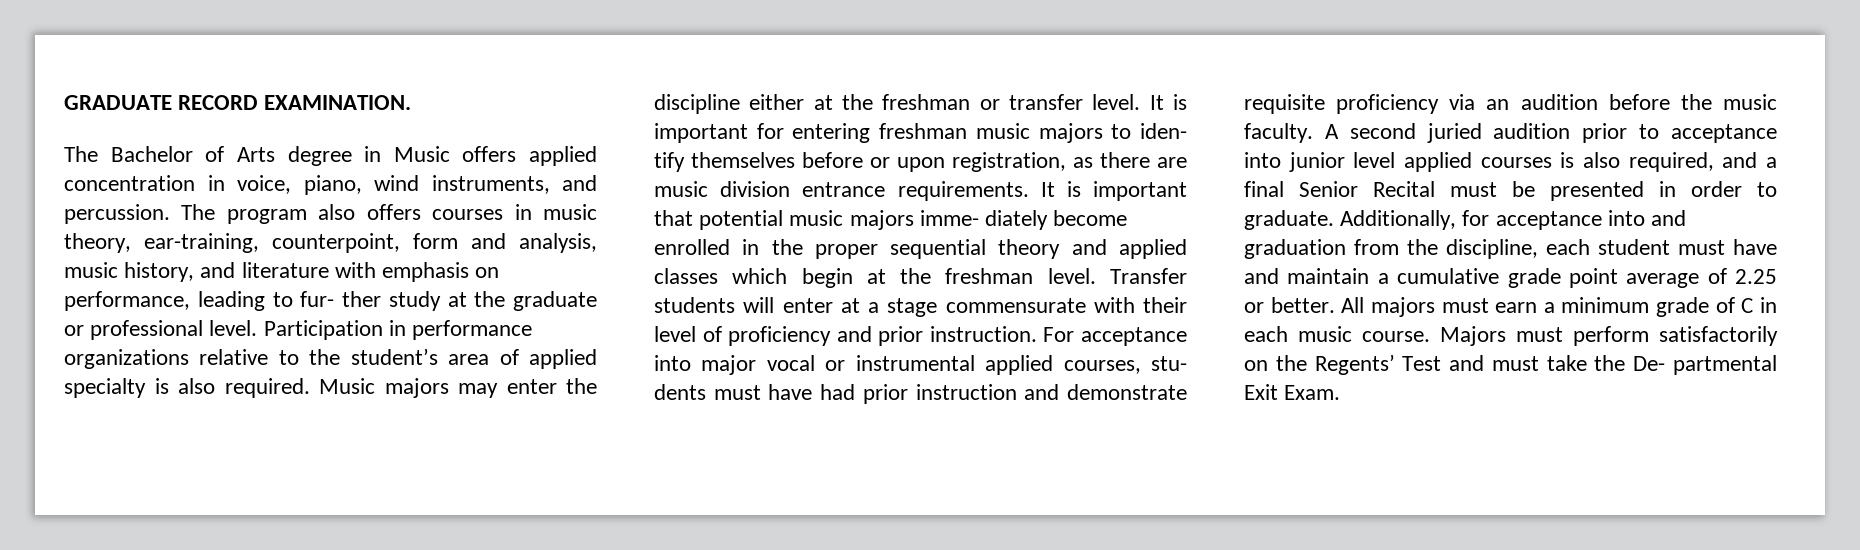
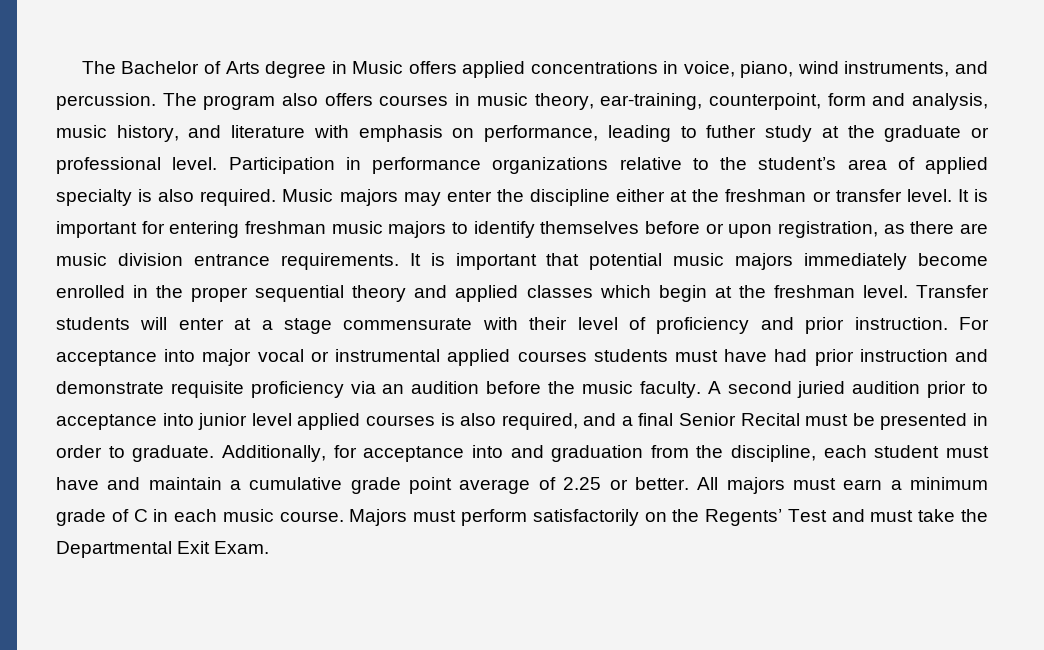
- GRADUATE RECORD EXAMINATION.
- The Bachelor of Arts degree in Music offers applied concentration in voice, piano, wind instruments, and percussion.
+ The Bachelor of Arts degree in Music offers applied concentrations in voice, piano, wind instruments, and percussion.
- The program also offers courses in music theory, ear-training, counterpoint, form and analysis, music history, and literature with emphasis on performance, leading to fur- ther study at the graduate or professional level.
+ The program also offers courses in music theory, ear-training, counterpoint, form and analysis, music history, and literature with emphasis on performance, leading to futher study at the graduate or professional level.
- It is important for entering freshman music majors to iden- tify themselves before or upon registration, as there are music division entrance requirements.
+ It is important for entering freshman music majors to identify themselves before or upon registration, as there are music division entrance requirements.
- It is important that potential music majors imme- diately become enrolled in the proper sequential theory and applied classes which begin at the freshman level.
+ It is important that potential music majors immediately become enrolled in the proper sequential theory and applied classes which begin at the freshman level.
- For acceptance into major vocal or instrumental applied courses, stu- dents must have had prior instruction and demonstrate requisite proficiency via an audition before the music faculty.
+ For acceptance into major vocal or instrumental applied courses students must have had prior instruction and demonstrate requisite proficiency via an audition before the music faculty.
- Majors must perform satisfactorily on the Regents’ Test and must take the De- partmental Exit Exam.
+ Majors must perform satisfactorily on the Regents’ Test and must take the Departmental Exit Exam.

